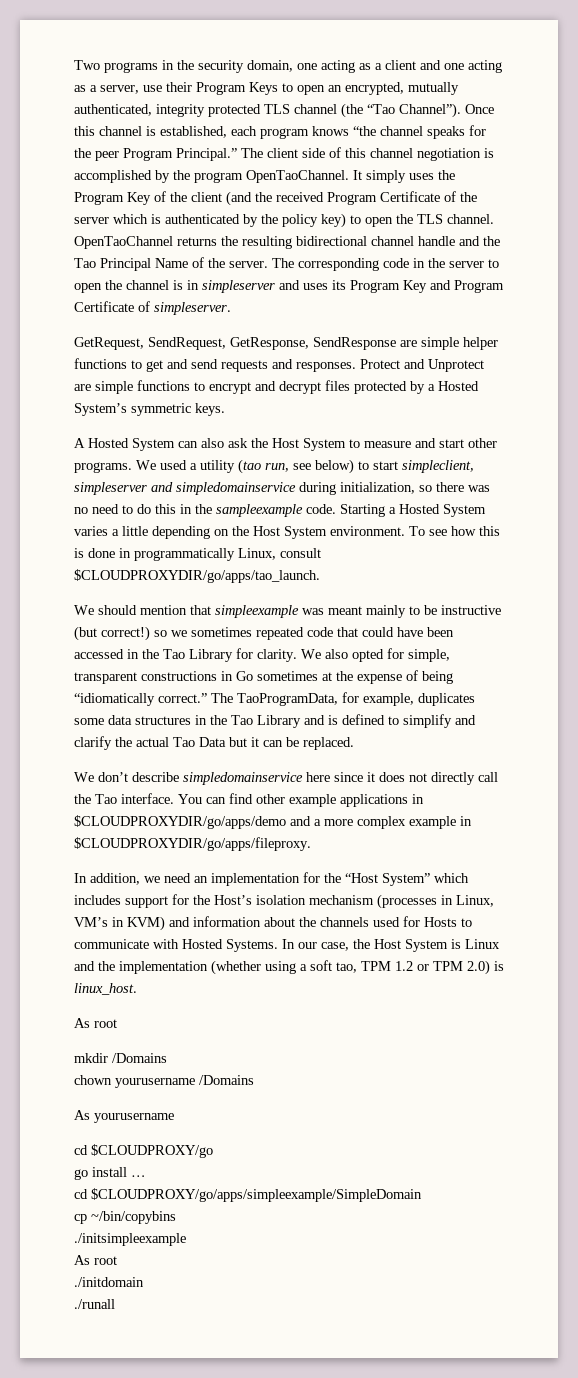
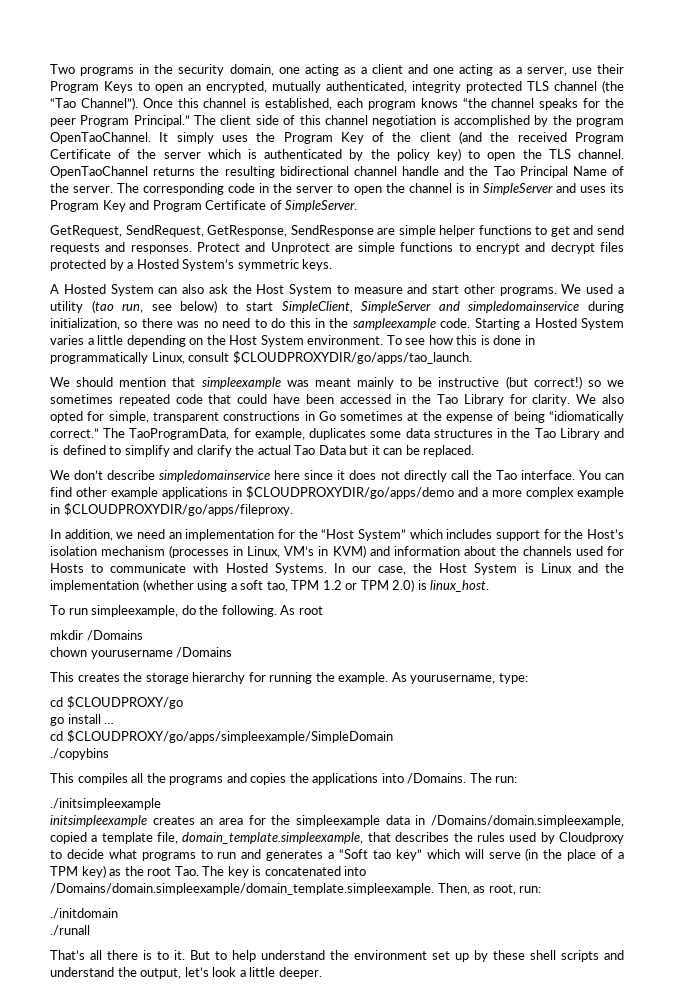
- The corresponding code in the server to open the channel is in simpleserver and uses its Program Key and Program Certificate of simpleserver.
+ The corresponding code in the server to open the channel is in SimpleServer and uses its Program Key and Program Certificate of SimpleServer.
- We used a utility (tao run, see below) to start simpleclient, simpleserver and simpledomainservice during initialization, so there was no need to do this in the sampleexample code.
+ We used a utility (tao run, see below) to start SimpleClient, SimpleServer and simpledomainservice during initialization, so there was no need to do this in the sampleexample code.
+ To run simpleexample, do the following.
- As yourusername
+ This creates the storage hierarchy for running the example. As yourusername, type:
- cp ~/bin/copybins
+ ./copybins
+ This compiles all the programs and copies the applications into /Domains. The run:
  ./initsimpleexample
- As root
+ initsimpleexample creates an area for the simpleexample data in /Domains/domain.simpleexample, copied a template file, domain_template.simpleexample, that describes the rules used by Cloudproxy to decide what programs to run and generates a “Soft tao key” which will serve (in the place of a TPM key) as the root Tao. The key is concatenated into /Domains/domain.simpleexample/domain_template.simpleexample. Then, as root, run:
  ./initdomain
  ./runall
+ That’s all there is to it. But to help understand the environment set up by these shell scripts and understand the output, let’s look a little deeper.

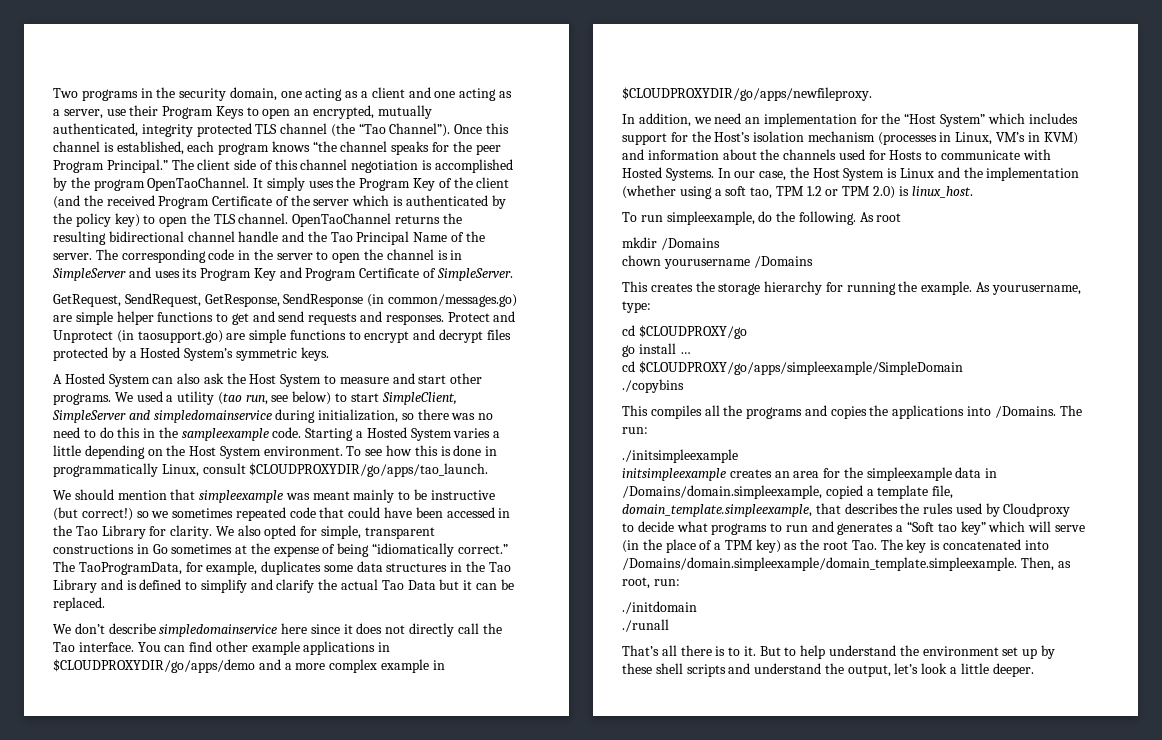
- GetRequest, SendRequest, GetResponse, SendResponse are simple helper functions to get and send requests and responses.
+ GetRequest, SendRequest, GetResponse, SendResponse (in common/messages.go) are simple helper functions to get and send requests and responses.
- Protect and Unprotect are simple functions to encrypt and decrypt files protected by a Hosted System’s symmetric keys.
+ Protect and Unprotect (in taosupport.go) are simple functions to encrypt and decrypt files protected by a Hosted System’s symmetric keys.
- You can find other example applications in $CLOUDPROXYDIR/go/apps/demo and a more complex example in $CLOUDPROXYDIR/go/apps/fileproxy.
+ You can find other example applications in $CLOUDPROXYDIR/go/apps/demo and a more complex example in $CLOUDPROXYDIR/go/apps/newfileproxy.

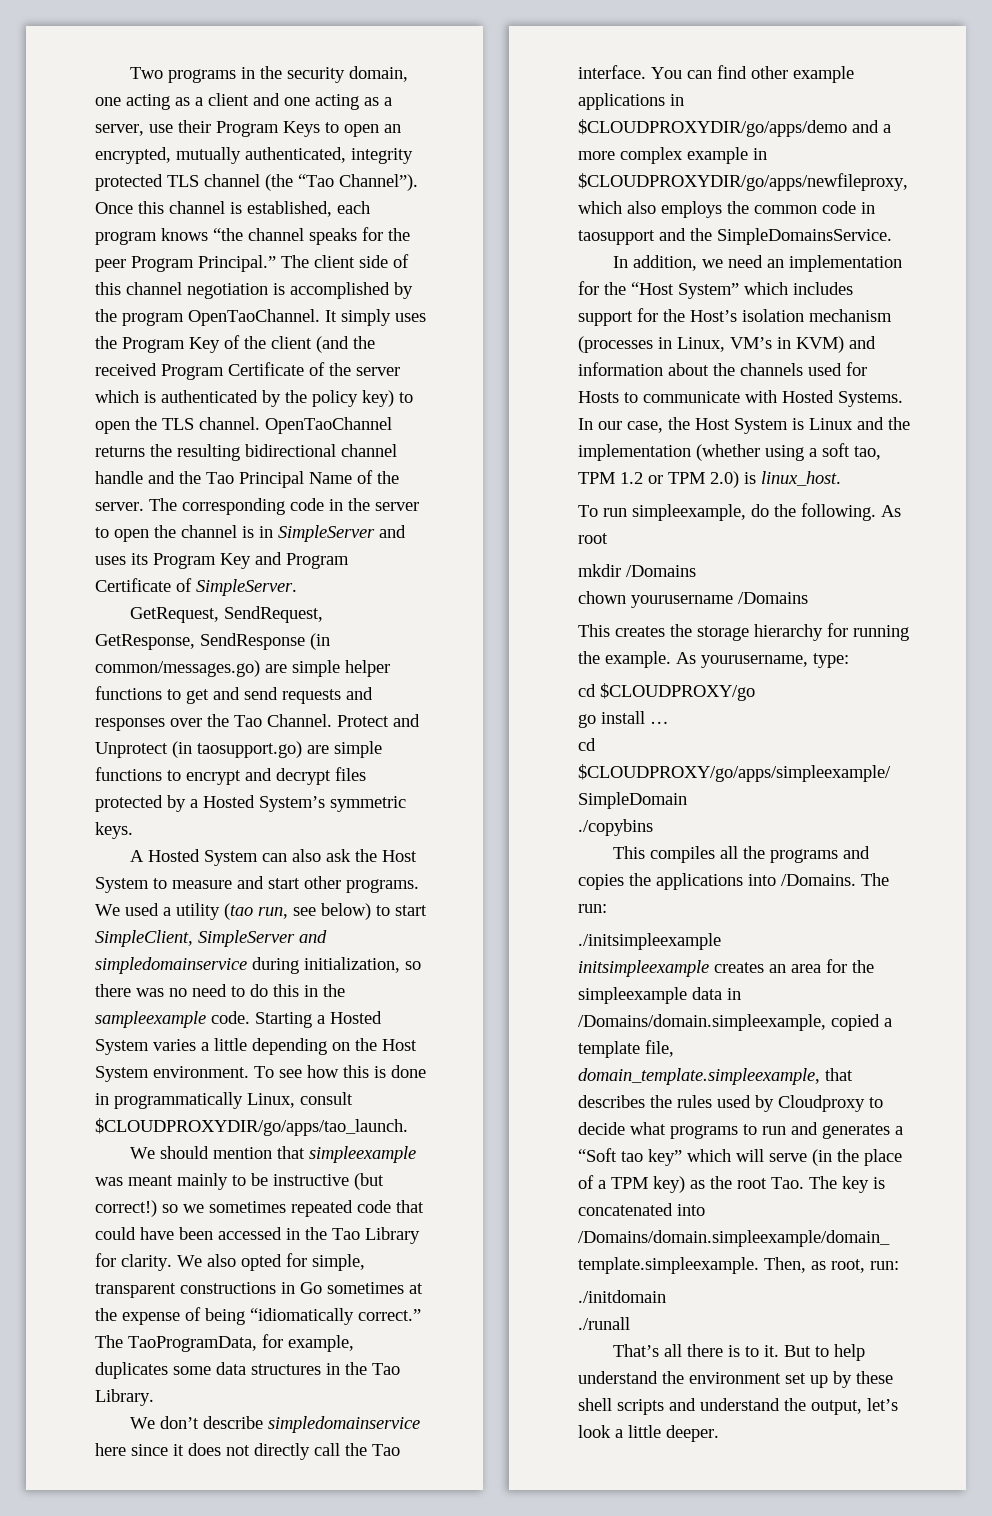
- GetRequest, SendRequest, GetResponse, SendResponse (in common/messages.go) are simple helper functions to get and send requests and responses.
+ GetRequest, SendRequest, GetResponse, SendResponse (in common/messages.go) are simple helper functions to get and send requests and responses over the Tao Channel.
- The TaoProgramData, for example, duplicates some data structures in the Tao Library and is defined to simplify and clarify the actual Tao Data but it can be replaced.
+ The TaoProgramData, for example, duplicates some data structures in the Tao Library.
- You can find other example applications in $CLOUDPROXYDIR/go/apps/demo and a more complex example in $CLOUDPROXYDIR/go/apps/newfileproxy.
+ You can find other example applications in $CLOUDPROXYDIR/go/apps/demo and a more complex example in $CLOUDPROXYDIR/go/apps/newfileproxy, which also employs the common code in taosupport and the SimpleDomainsService.

